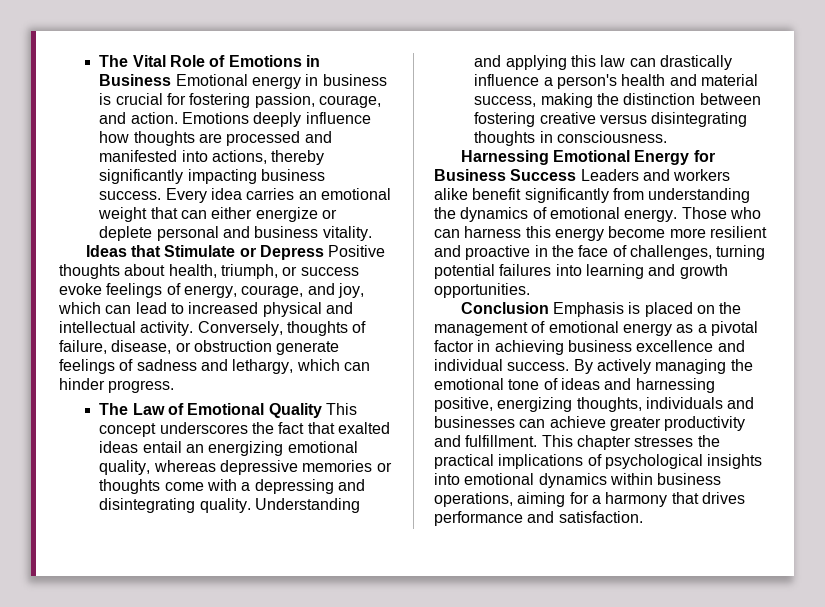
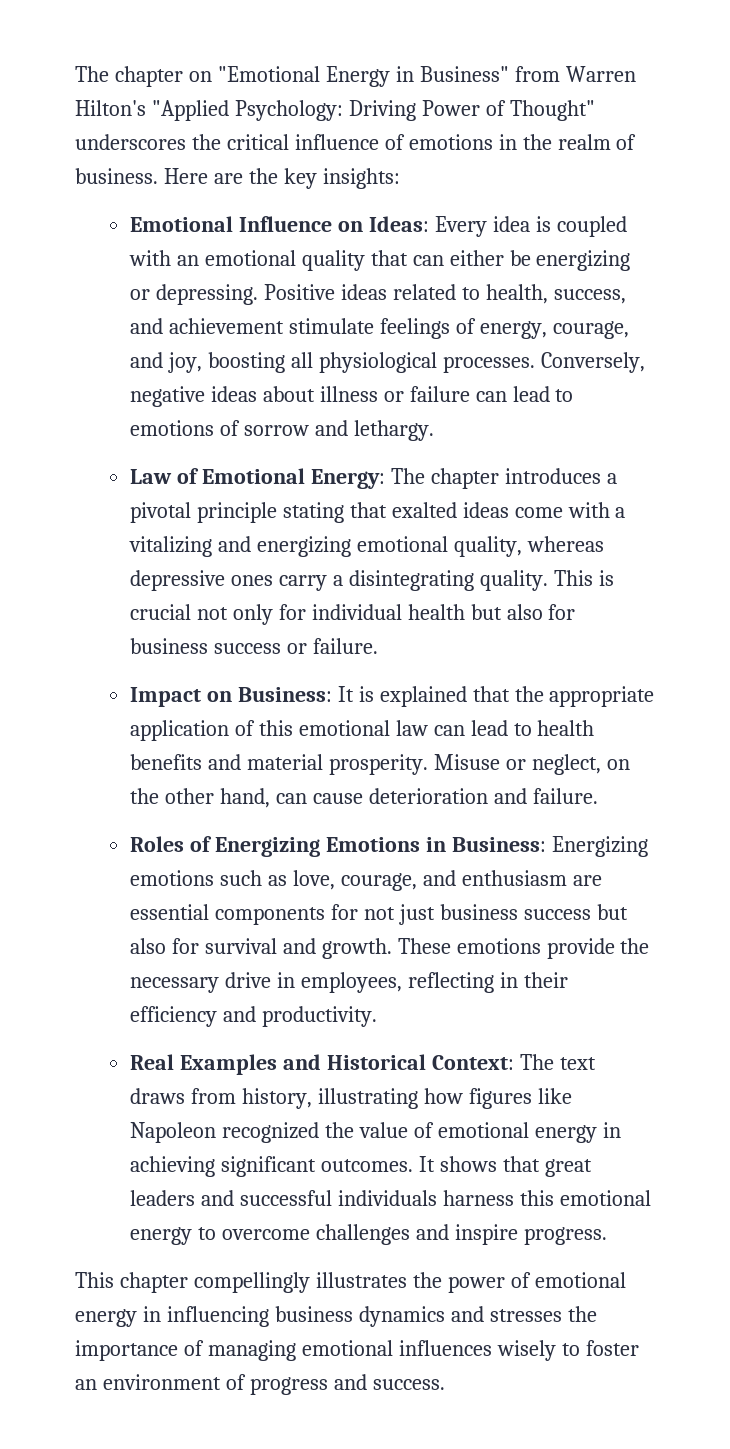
- The Vital Role of Emotions in Business Emotional energy in business is crucial for fostering passion, courage, and action. Emotions deeply influence how thoughts are processed and manifested into actions, thereby significantly impacting business success. Every idea carries an emotional weight that can either energize or deplete personal and business vitality.
- Ideas that Stimulate or Depress Positive thoughts about health, triumph, or success evoke feelings of energy, courage, and joy, which can lead to increased physical and intellectual activity. Conversely, thoughts of failure, disease, or obstruction generate feelings of sadness and lethargy, which can hinder progress.
- The Law of Emotional Quality This concept underscores the fact that exalted ideas entail an energizing emotional quality, whereas depressive memories or thoughts come with a depressing and disintegrating quality. Understanding and applying this law can drastically influence a person's health and material success, making the distinction between fostering creative versus disintegrating thoughts in consciousness.
- Harnessing Emotional Energy for Business Success Leaders and workers alike benefit significantly from understanding the dynamics of emotional energy. Those who can harness this energy become more resilient and proactive in the face of challenges, turning potential failures into learning and growth opportunities.
- Conclusion Emphasis is placed on the management of emotional energy as a pivotal factor in achieving business excellence and individual success. By actively managing the emotional tone of ideas and harnessing positive, energizing thoughts, individuals and businesses can achieve greater productivity and fulfillment. This chapter stresses the practical implications of psychological insights into emotional dynamics within business operations, aiming for a harmony that drives performance and satisfaction.
+ The chapter on "Emotional Energy in Business" from Warren Hilton's "Applied Psychology: Driving Power of Thought" underscores the critical influence of emotions in the realm of business. Here are the key insights:
+ Emotional Influence on Ideas: Every idea is coupled with an emotional quality that can either be energizing or depressing. Positive ideas related to health, success, and achievement stimulate feelings of energy, courage, and joy, boosting all physiological processes. Conversely, negative ideas about illness or failure can lead to emotions of sorrow and lethargy.
+ Law of Emotional Energy: The chapter introduces a pivotal principle stating that exalted ideas come with a vitalizing and energizing emotional quality, whereas depressive ones carry a disintegrating quality. This is crucial not only for individual health but also for business success or failure.
+ Impact on Business: It is explained that the appropriate application of this emotional law can lead to health benefits and material prosperity. Misuse or neglect, on the other hand, can cause deterioration and failure.
+ Roles of Energizing Emotions in Business: Energizing emotions such as love, courage, and enthusiasm are essential components for not just business success but also for survival and growth. These emotions provide the necessary drive in employees, reflecting in their efficiency and productivity.
+ Real Examples and Historical Context: The text draws from history, illustrating how figures like Napoleon recognized the value of emotional energy in achieving significant outcomes. It shows that great leaders and successful individuals harness this emotional energy to overcome challenges and inspire progress.
+ This chapter compellingly illustrates the power of emotional energy in influencing business dynamics and stresses the importance of managing emotional influences wisely to foster an environment of progress and success.

